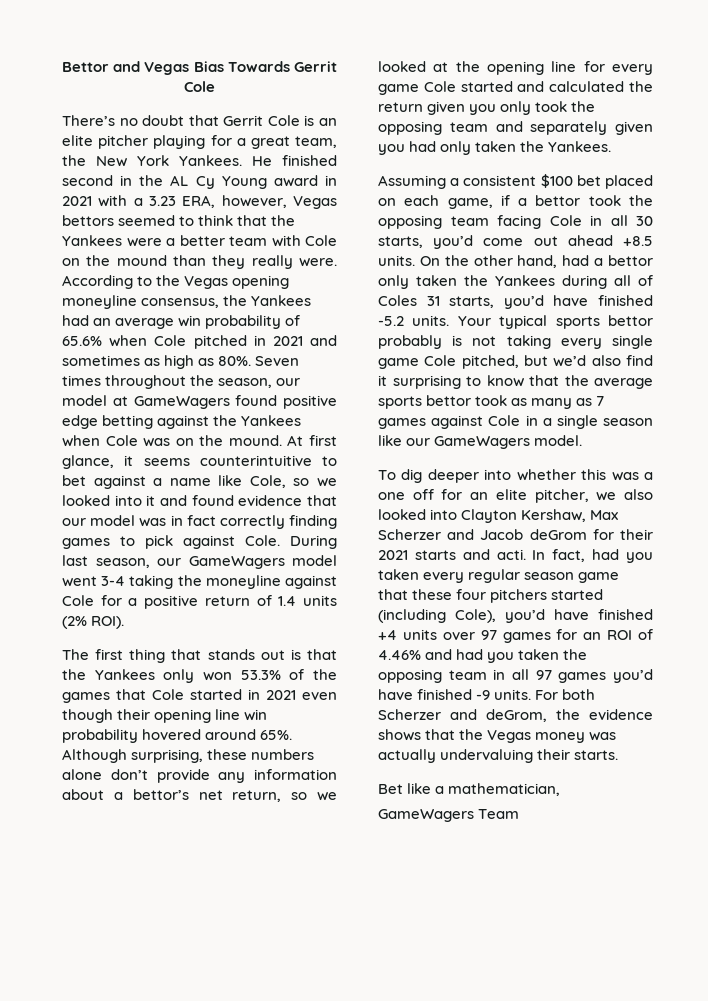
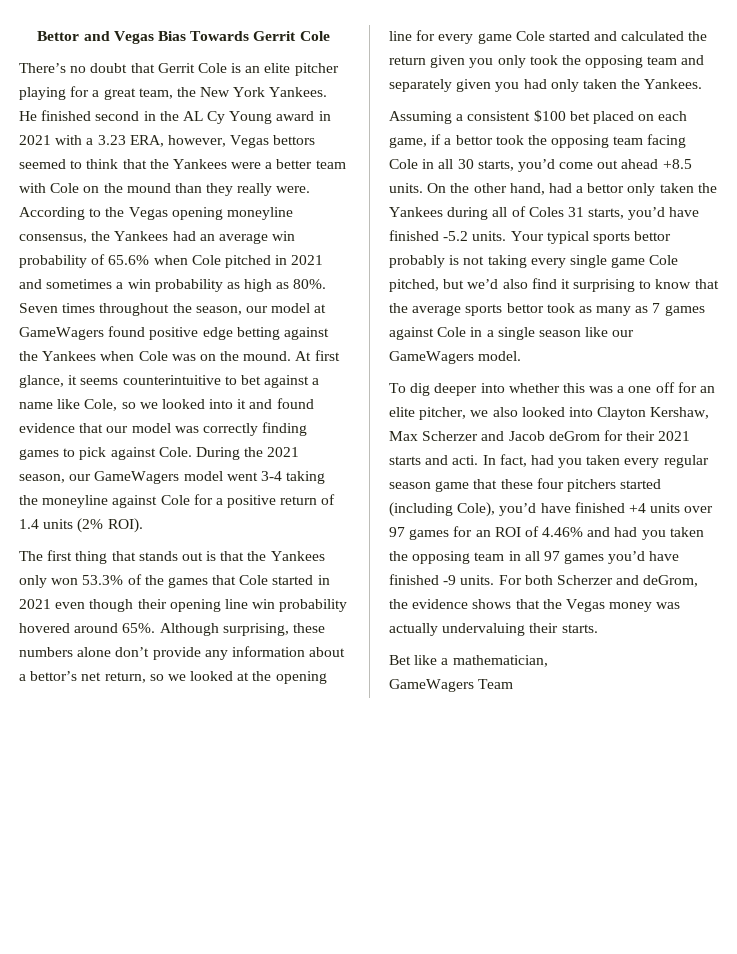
- According to the Vegas opening moneyline consensus, the Yankees had an average win probability of 65.6% when Cole pitched in 2021 and sometimes as high as 80%.
+ According to the Vegas opening moneyline consensus, the Yankees had an average win probability of 65.6% when Cole pitched in 2021 and sometimes a win probability as high as 80%.
- At first glance, it seems counterintuitive to bet against a name like Cole, so we looked into it and found evidence that our model was in fact correctly finding games to pick against Cole.
+ At first glance, it seems counterintuitive to bet against a name like Cole, so we looked into it and found evidence that our model was correctly finding games to pick against Cole.
- During last season, our GameWagers model went 3-4 taking the moneyline against Cole for a positive return of 1.4 units (2% ROI).
+ During the 2021 season, our GameWagers model went 3-4 taking the moneyline against Cole for a positive return of 1.4 units (2% ROI).

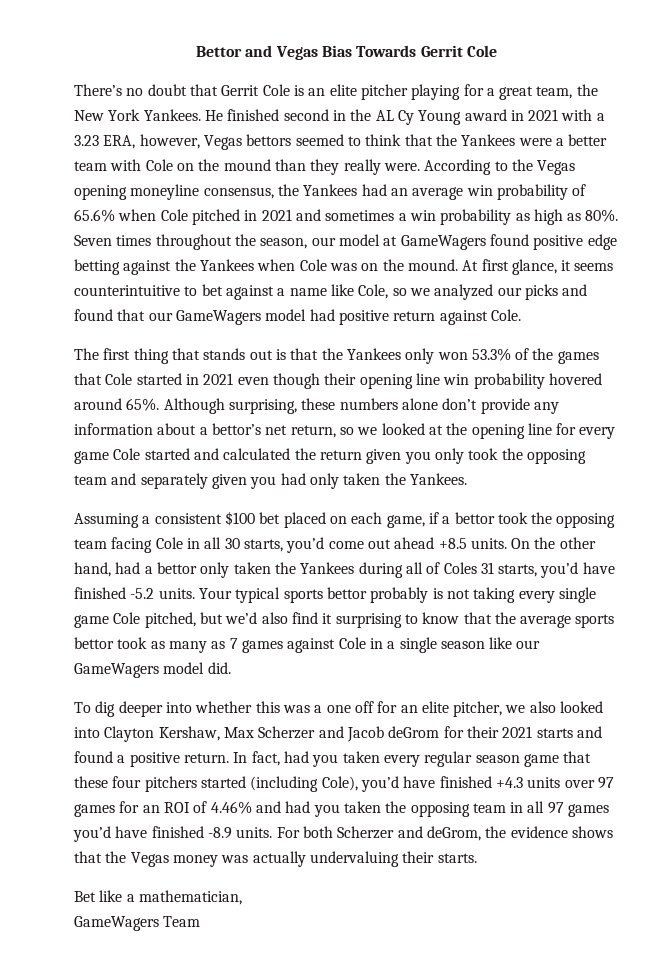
- At first glance, it seems counterintuitive to bet against a name like Cole, so we looked into it and found evidence that our model was correctly finding games to pick against Cole. During the 2021 season, our GameWagers model went 3-4 taking the moneyline against Cole for a positive return of 1.4 units (2% ROI).
+ At first glance, it seems counterintuitive to bet against a name like Cole, so we analyzed our picks and found that our GameWagers model had positive return against Cole.
- Your typical sports bettor probably is not taking every single game Cole pitched, but we’d also find it surprising to know that the average sports bettor took as many as 7 games against Cole in a single season like our GameWagers model.
+ Your typical sports bettor probably is not taking every single game Cole pitched, but we’d also find it surprising to know that the average sports bettor took as many as 7 games against Cole in a single season like our GameWagers model did.
- To dig deeper into whether this was a one off for an elite pitcher, we also looked into Clayton Kershaw, Max Scherzer and Jacob deGrom for their 2021 starts and acti.
+ To dig deeper into whether this was a one off for an elite pitcher, we also looked into Clayton Kershaw, Max Scherzer and Jacob deGrom for their 2021 starts and found a positive return.
- In fact, had you taken every regular season game that these four pitchers started (including Cole), you’d have finished +4 units over 97 games for an ROI of 4.46% and had you taken the opposing team in all 97 games you’d have finished -9 units.
+ In fact, had you taken every regular season game that these four pitchers started (including Cole), you’d have finished +4.3 units over 97 games for an ROI of 4.46% and had you taken the opposing team in all 97 games you’d have finished -8.9 units.

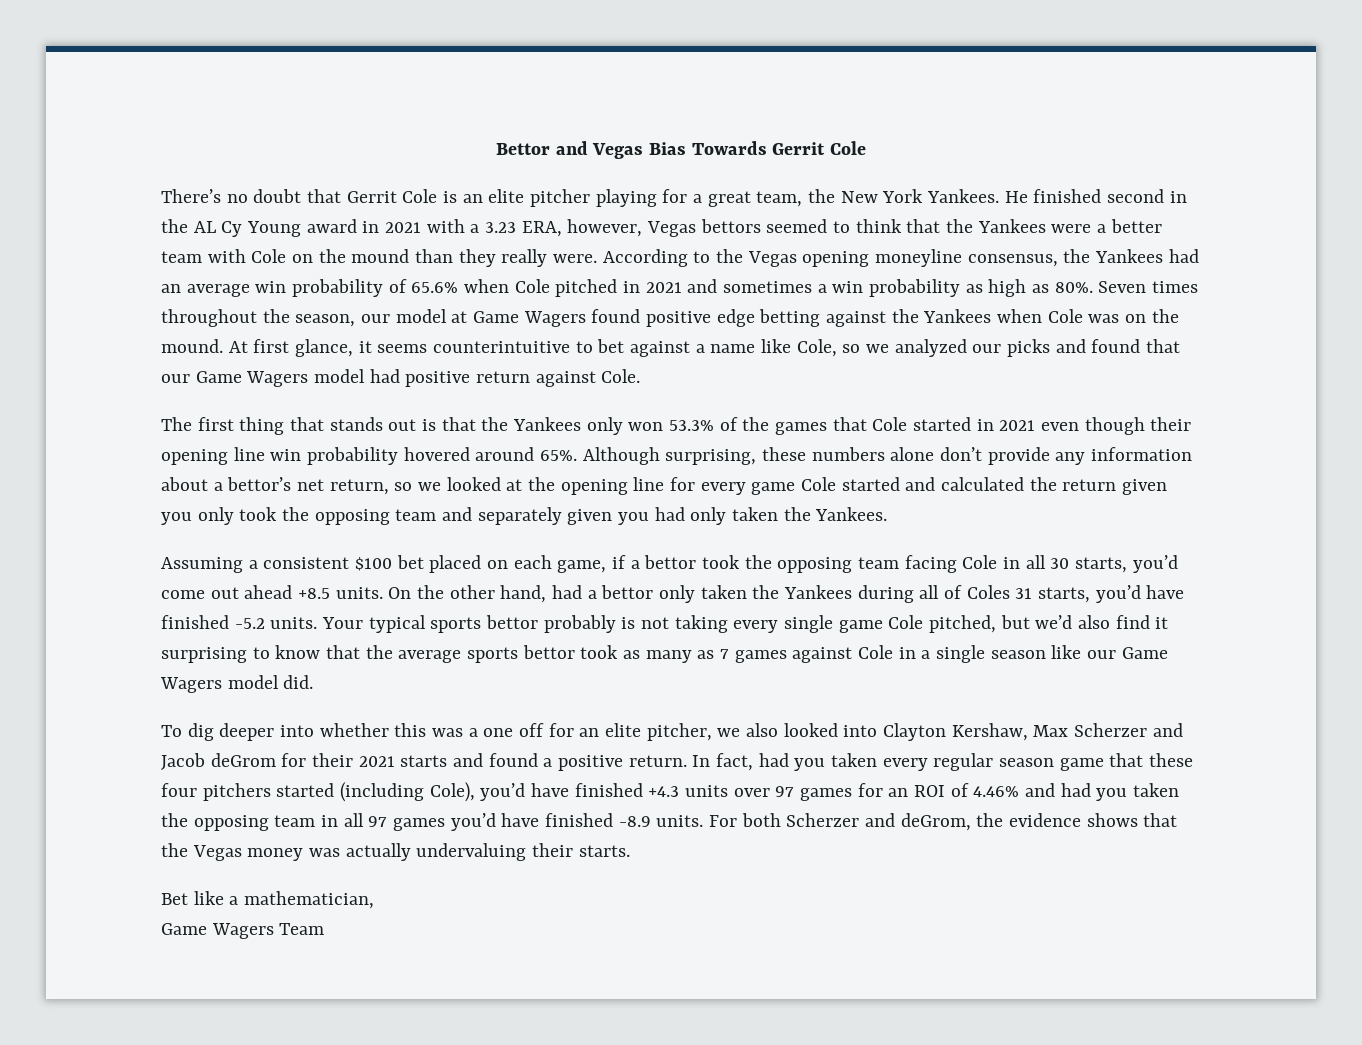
- Seven times throughout the season, our model at GameWagers found positive edge betting against the Yankees when Cole was on the mound.
+ Seven times throughout the season, our model at Game Wagers found positive edge betting against the Yankees when Cole was on the mound.
- At first glance, it seems counterintuitive to bet against a name like Cole, so we analyzed our picks and found that our GameWagers model had positive return against Cole.
+ At first glance, it seems counterintuitive to bet against a name like Cole, so we analyzed our picks and found that our Game Wagers model had positive return against Cole.
- Your typical sports bettor probably is not taking every single game Cole pitched, but we’d also find it surprising to know that the average sports bettor took as many as 7 games against Cole in a single season like our GameWagers model did.
+ Your typical sports bettor probably is not taking every single game Cole pitched, but we’d also find it surprising to know that the average sports bettor took as many as 7 games against Cole in a single season like our Game Wagers model did.
- GameWagers Team
+ Game Wagers Team

